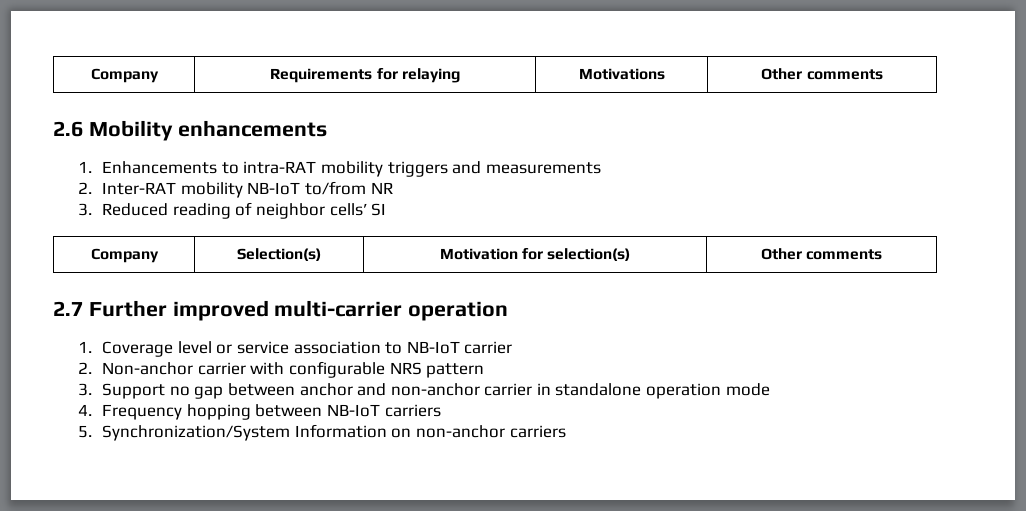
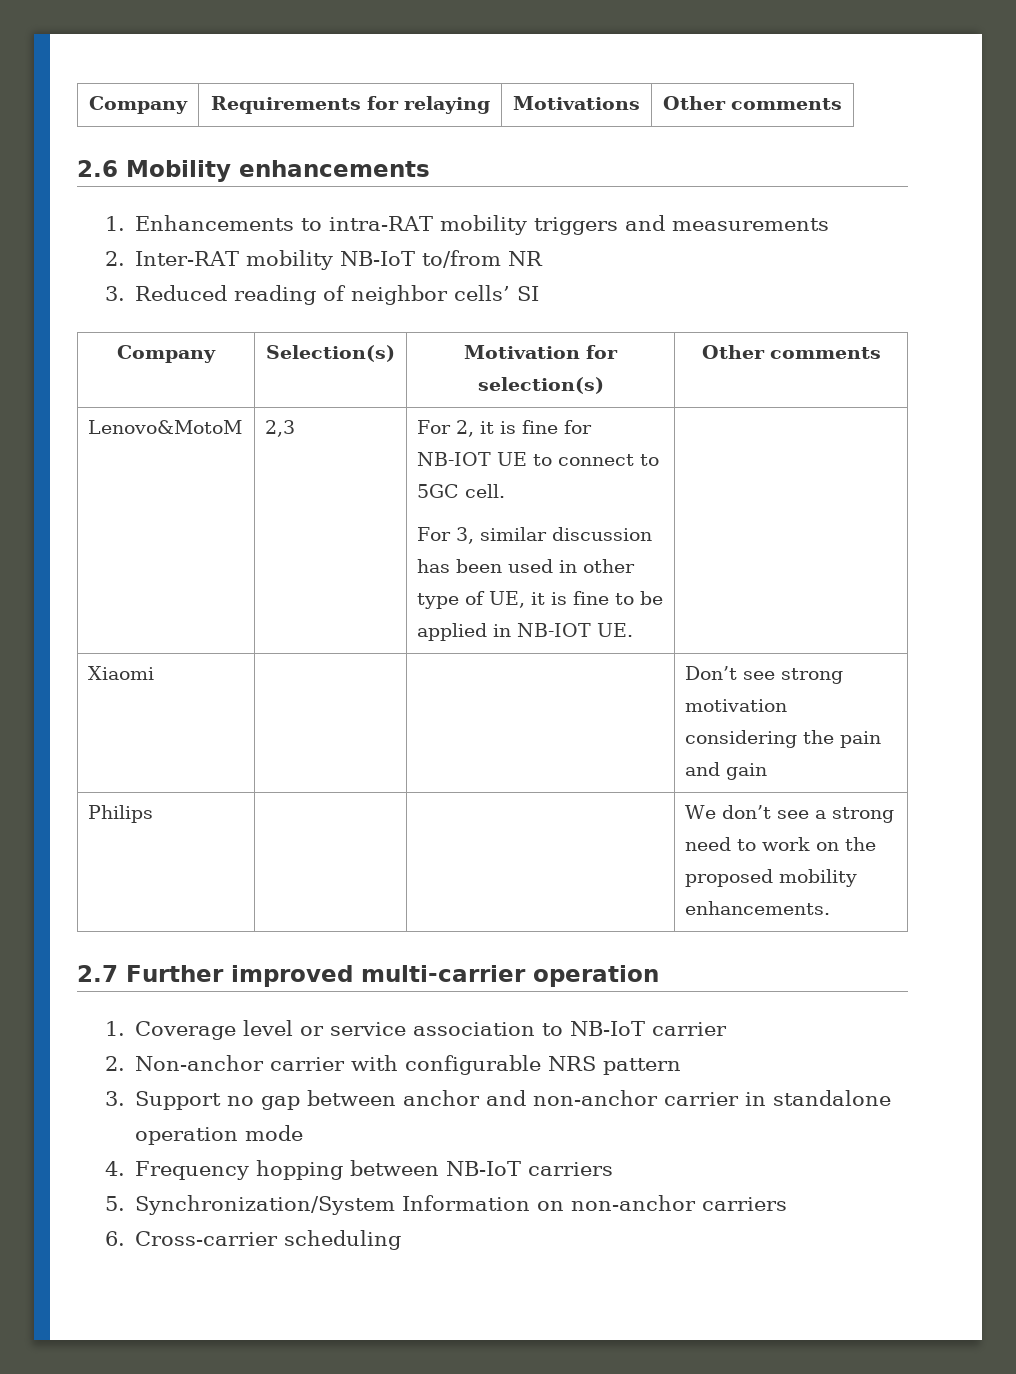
+ Lenovo&MotoM | 2,3 | For 2, it is fine for NB-IOT UE to connect to 5GC cell.
+ For 3, similar discussion has been used in other type of UE, it is fine to be applied in NB-IOT UE. |
+ Xiaomi | | | Don’t see strong motivation considering the pain and gain
+ Philips | | | We don’t see a strong need to work on the proposed mobility enhancements.
+ 6. Cross-carrier scheduling

